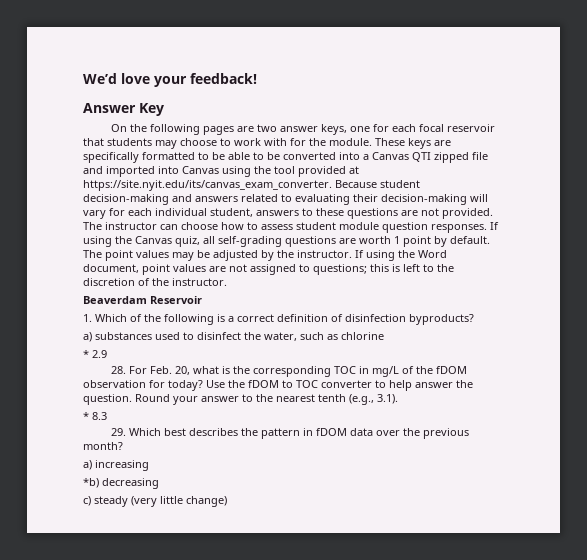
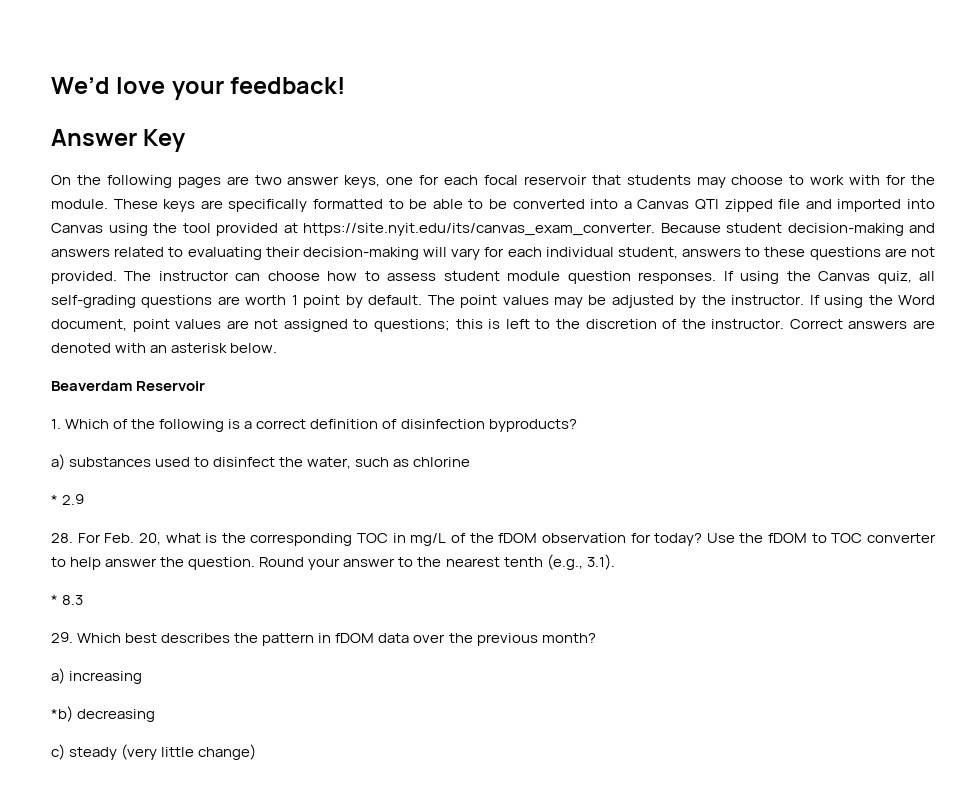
+ Correct answers are denoted with an asterisk below.

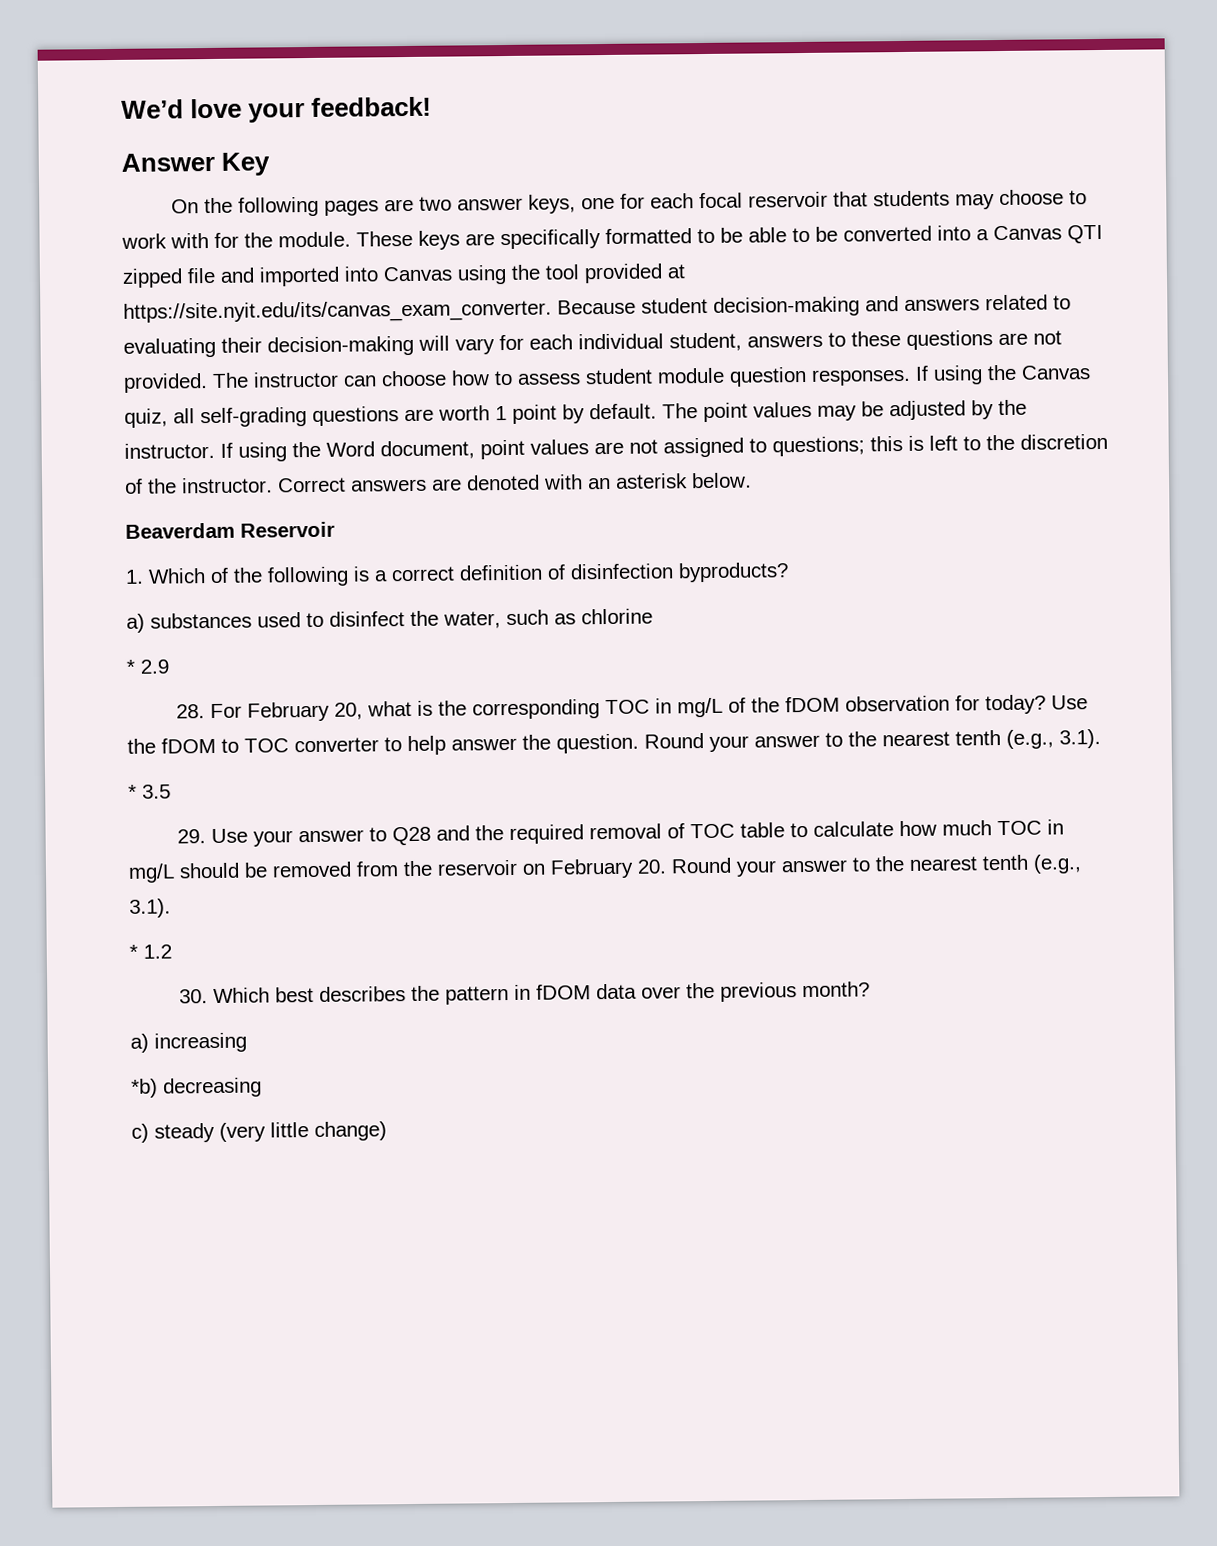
- 28. For Feb. 20, what is the corresponding TOC in mg/L of the fDOM observation for today?
+ 28. For February 20, what is the corresponding TOC in mg/L of the fDOM observation for today?
- * 8.3
+ * 3.5
- 29. Which best describes the pattern in fDOM data over the previous month?
+ 29. Use your answer to Q28 and the required removal of TOC table to calculate how much TOC in mg/L should be removed from the reservoir on February 20. Round your answer to the nearest tenth (e.g., 3.1).
+ * 1.2
+ 30. Which best describes the pattern in fDOM data over the previous month?

